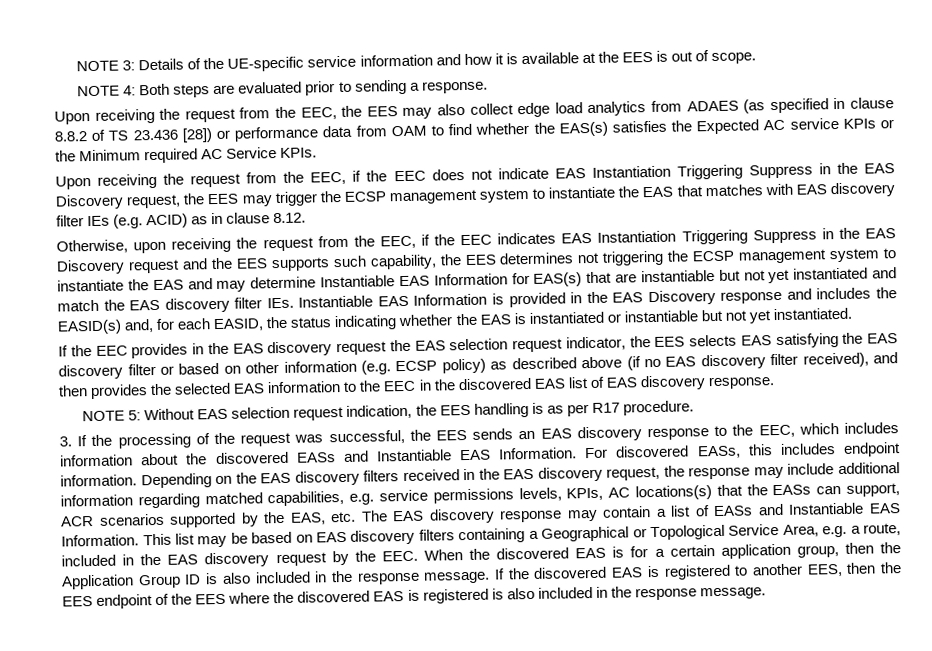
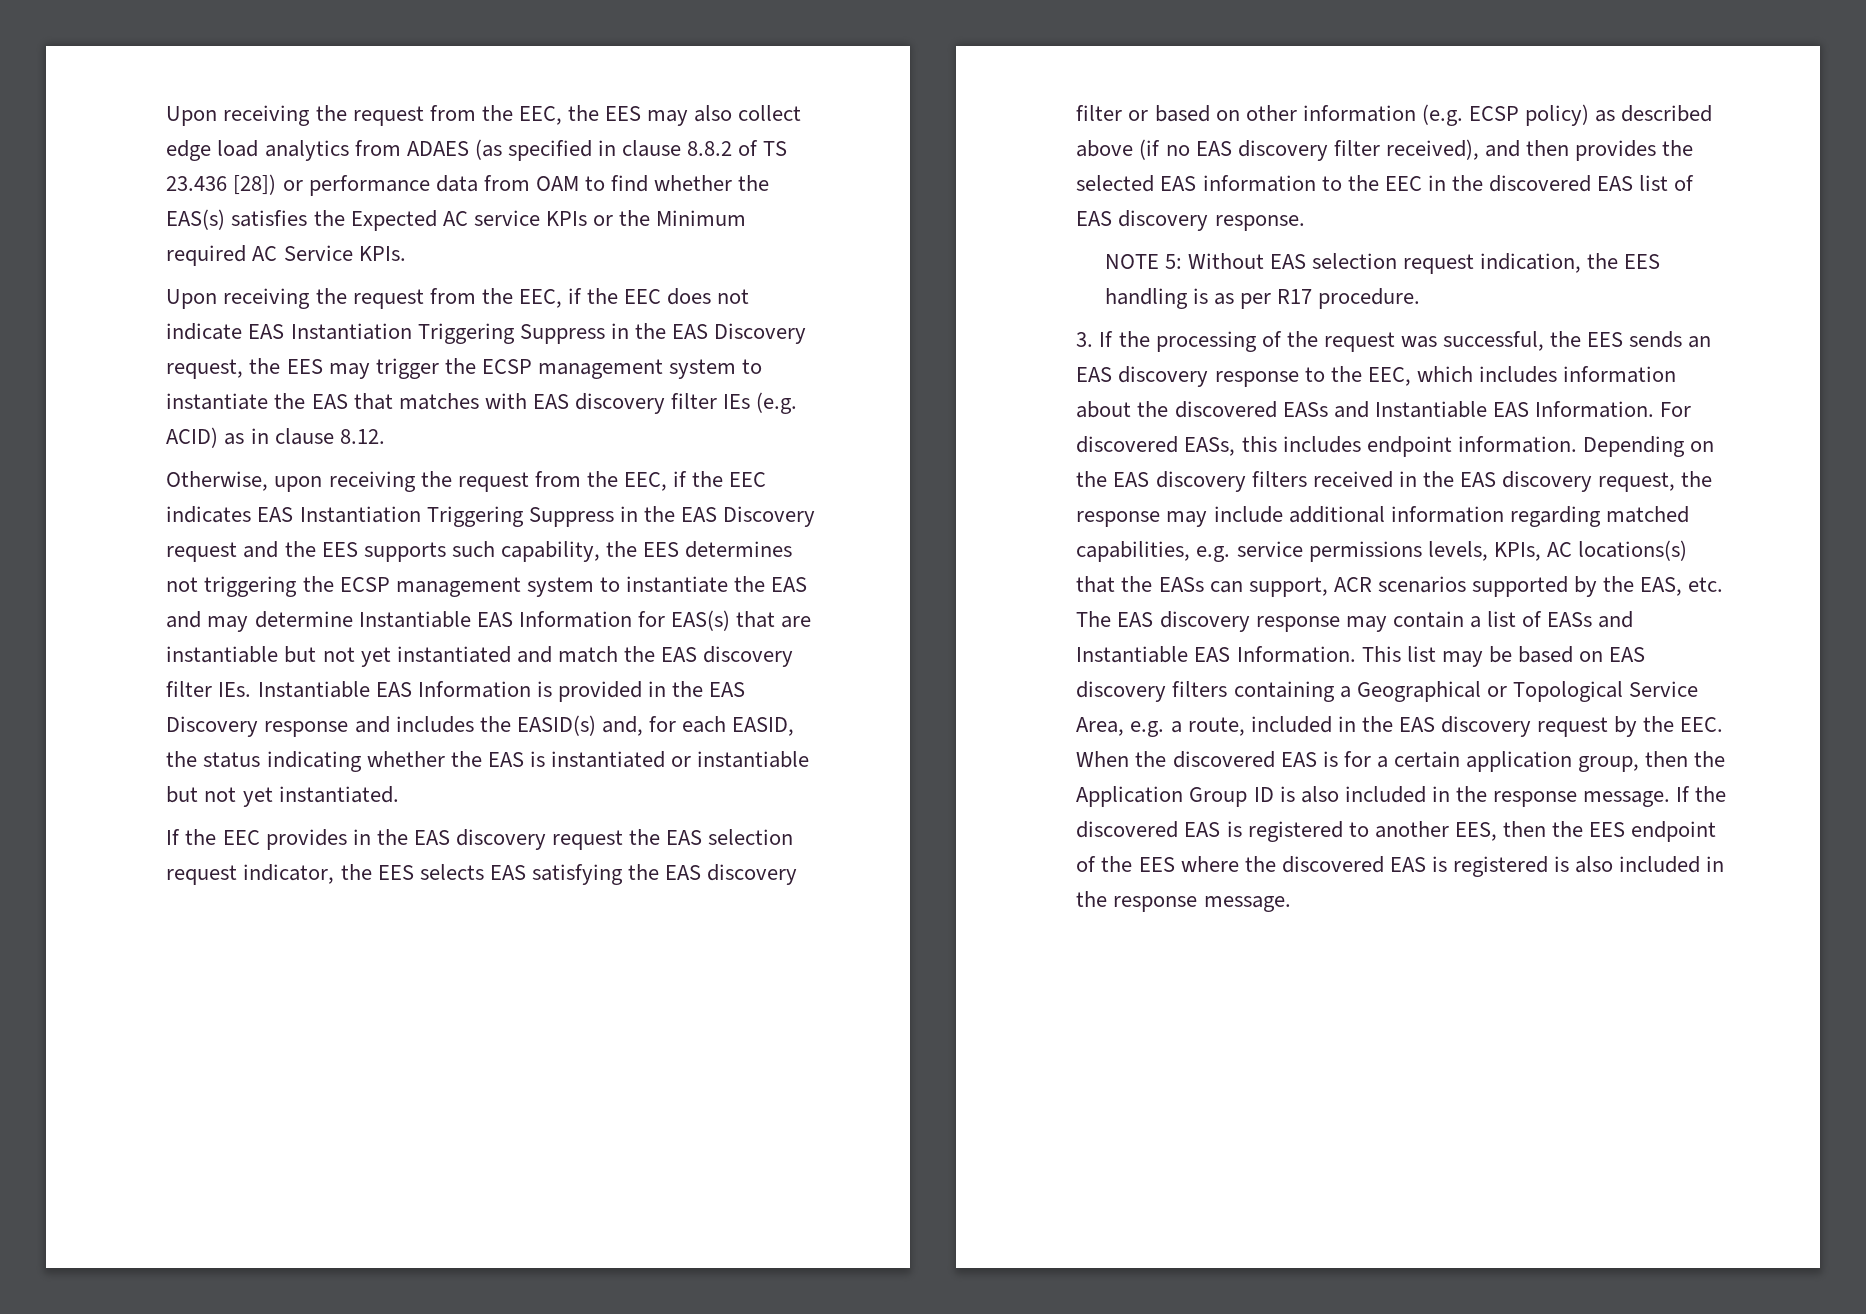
- NOTE 3: Details of the UE-specific service information and how it is available at the EES is out of scope.
- NOTE 4: Both steps are evaluated prior to sending a response.

